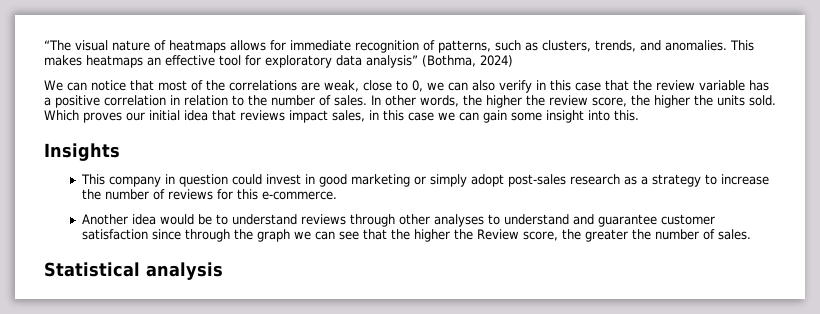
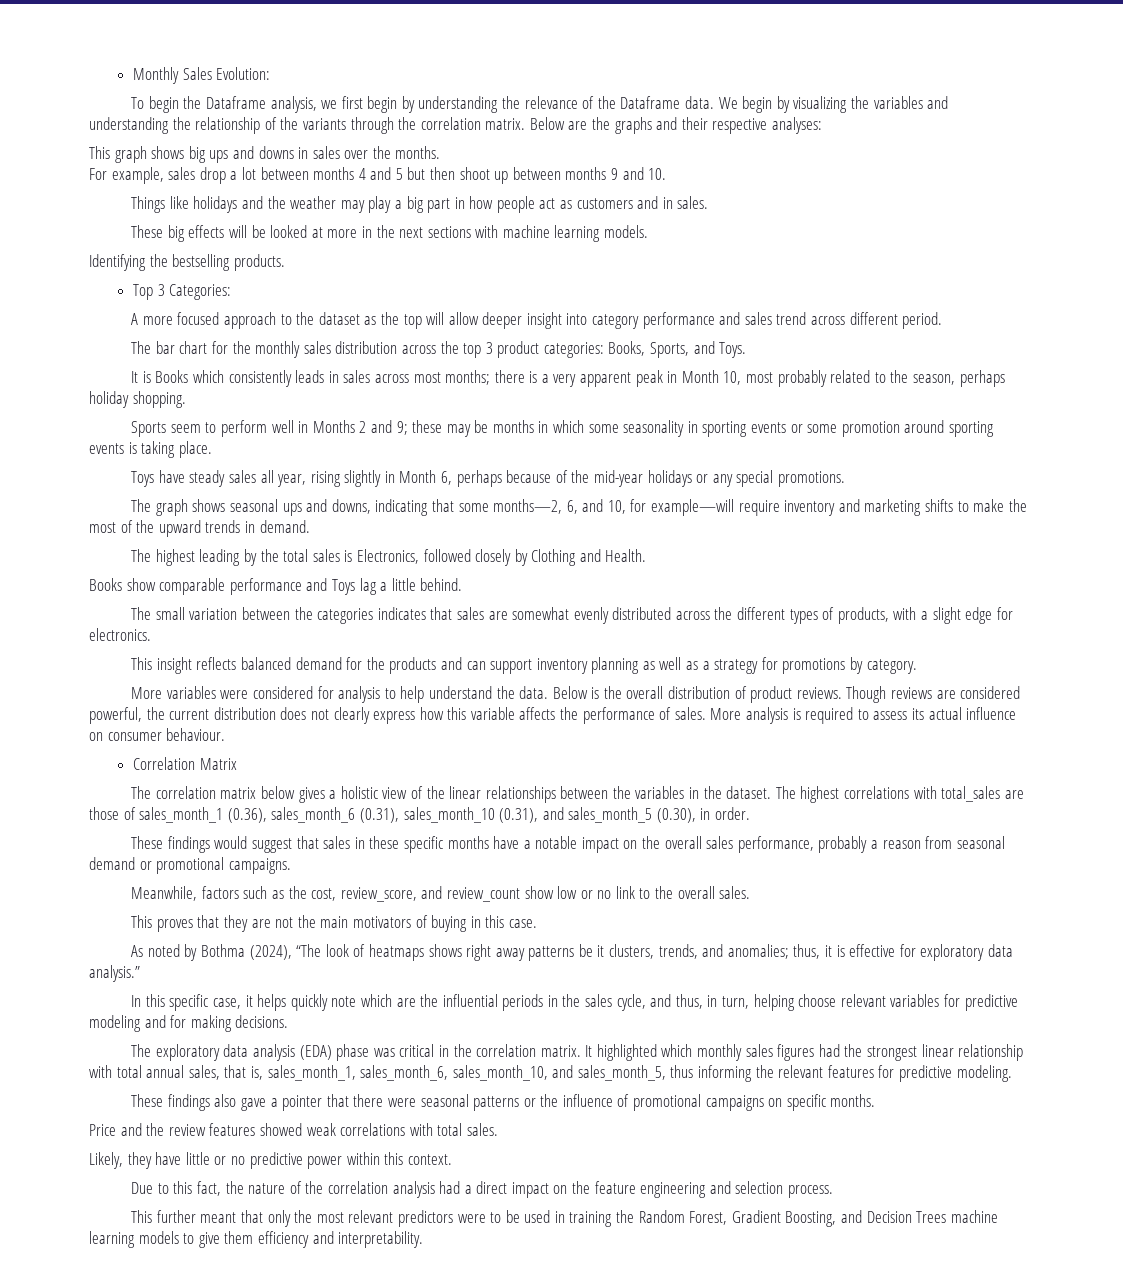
- “The visual nature of heatmaps allows for immediate recognition of patterns, such as clusters, trends, and anomalies. This makes heatmaps an effective tool for exploratory data analysis” (Bothma, 2024)
- We can notice that most of the correlations are weak, close to 0, we can also verify in this case that the review variable has a positive correlation in relation to the number of sales. In other words, the higher the review score, the higher the units sold. Which proves our initial idea that reviews impact sales, in this case we can gain some insight into this.
- Insights
- This company in question could invest in good marketing or simply adopt post-sales research as a strategy to increase the number of reviews for this e-commerce.
- Another idea would be to understand reviews through other analyses to understand and guarantee customer satisfaction since through the graph we can see that the higher the Review score, the greater the number of sales.
- Statistical analysis
+ Monthly Sales Evolution:
+ To begin the Dataframe analysis, we first begin by understanding the relevance of the Dataframe data. We begin by visualizing the variables and understanding the relationship of the variants through the correlation matrix. Below are the graphs and their respective analyses:
+ This graph shows big ups and downs in sales over the months.
+ For example, sales drop a lot between months 4 and 5 but then shoot up between months 9 and 10.
+ Things like holidays and the weather may play a big part in how people act as customers and in sales.
+ These big effects will be looked at more in the next sections with machine learning models.
+ Identifying the bestselling products.
+ Top 3 Categories:
+ A more focused approach to the dataset as the top will allow deeper insight into category performance and sales trend across different period.
+ The bar chart for the monthly sales distribution across the top 3 product categories: Books, Sports, and Toys.
+ It is Books which consistently leads in sales across most months; there is a very apparent peak in Month 10, most probably related to the season, perhaps holiday shopping.
+ Sports seem to perform well in Months 2 and 9; these may be months in which some seasonality in sporting events or some promotion around sporting events is taking place.
+ Toys have steady sales all year, rising slightly in Month 6, perhaps because of the mid-year holidays or any special promotions.
+ The graph shows seasonal ups and downs, indicating that some months—2, 6, and 10, for example—will require inventory and marketing shifts to make the most of the upward trends in demand.
+ The highest leading by the total sales is Electronics, followed closely by Clothing and Health.
+ Books show comparable performance and Toys lag a little behind.
+ The small variation between the categories indicates that sales are somewhat evenly distributed across the different types of products, with a slight edge for electronics.
+ This insight reflects balanced demand for the products and can support inventory planning as well as a strategy for promotions by category.
+ More variables were considered for analysis to help understand the data. Below is the overall distribution of product reviews. Though reviews are considered powerful, the current distribution does not clearly express how this variable affects the performance of sales. More analysis is required to assess its actual influence on consumer behaviour.
+ Correlation Matrix
+ The correlation matrix below gives a holistic view of the linear relationships between the variables in the dataset. The highest correlations with total_sales are those of sales_month_1 (0.36), sales_month_6 (0.31), sales_month_10 (0.31), and sales_month_5 (0.30), in order.
+ These findings would suggest that sales in these specific months have a notable impact on the overall sales performance, probably a reason from seasonal demand or promotional campaigns.
+ Meanwhile, factors such as the cost, review_score, and review_count show low or no link to the overall sales.
+ This proves that they are not the main motivators of buying in this case.
+ As noted by Bothma (2024), “The look of heatmaps shows right away patterns be it clusters, trends, and anomalies; thus, it is effective for exploratory data analysis.”
+ In this specific case, it helps quickly note which are the influential periods in the sales cycle, and thus, in turn, helping choose relevant variables for predictive modeling and for making decisions.
+ The exploratory data analysis (EDA) phase was critical in the correlation matrix. It highlighted which monthly sales figures had the strongest linear relationship with total annual sales, that is, sales_month_1, sales_month_6, sales_month_10, and sales_month_5, thus informing the relevant features for predictive modeling.
+ These findings also gave a pointer that there were seasonal patterns or the influence of promotional campaigns on specific months.
+ Price and the review features showed weak correlations with total sales.
+ Likely, they have little or no predictive power within this context.
+ Due to this fact, the nature of the correlation analysis had a direct impact on the feature engineering and selection process.
+ This further meant that only the most relevant predictors were to be used in training the Random Forest, Gradient Boosting, and Decision Trees machine learning models to give them efficiency and interpretability.

